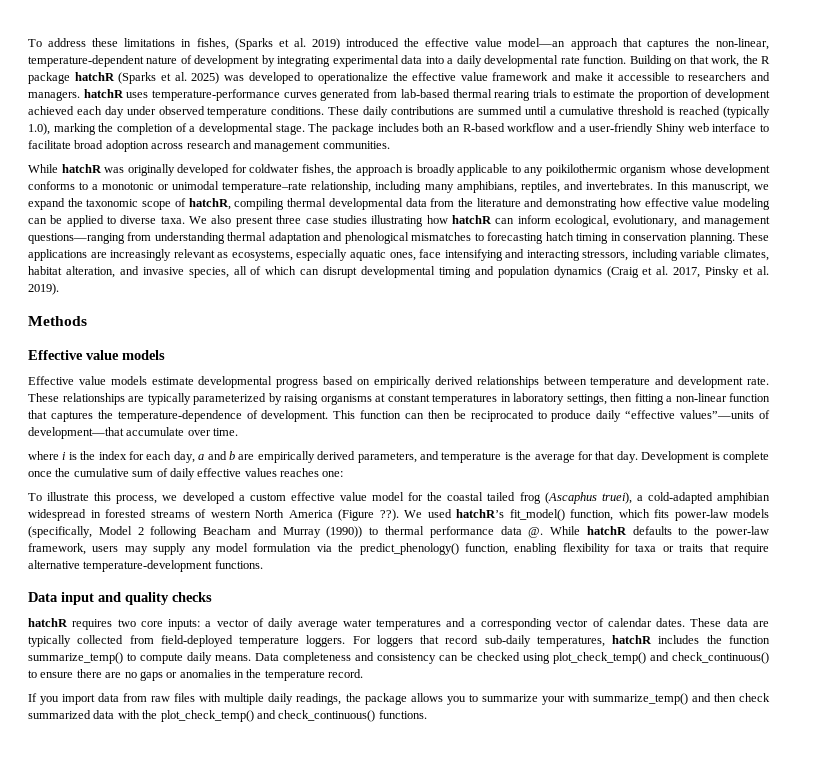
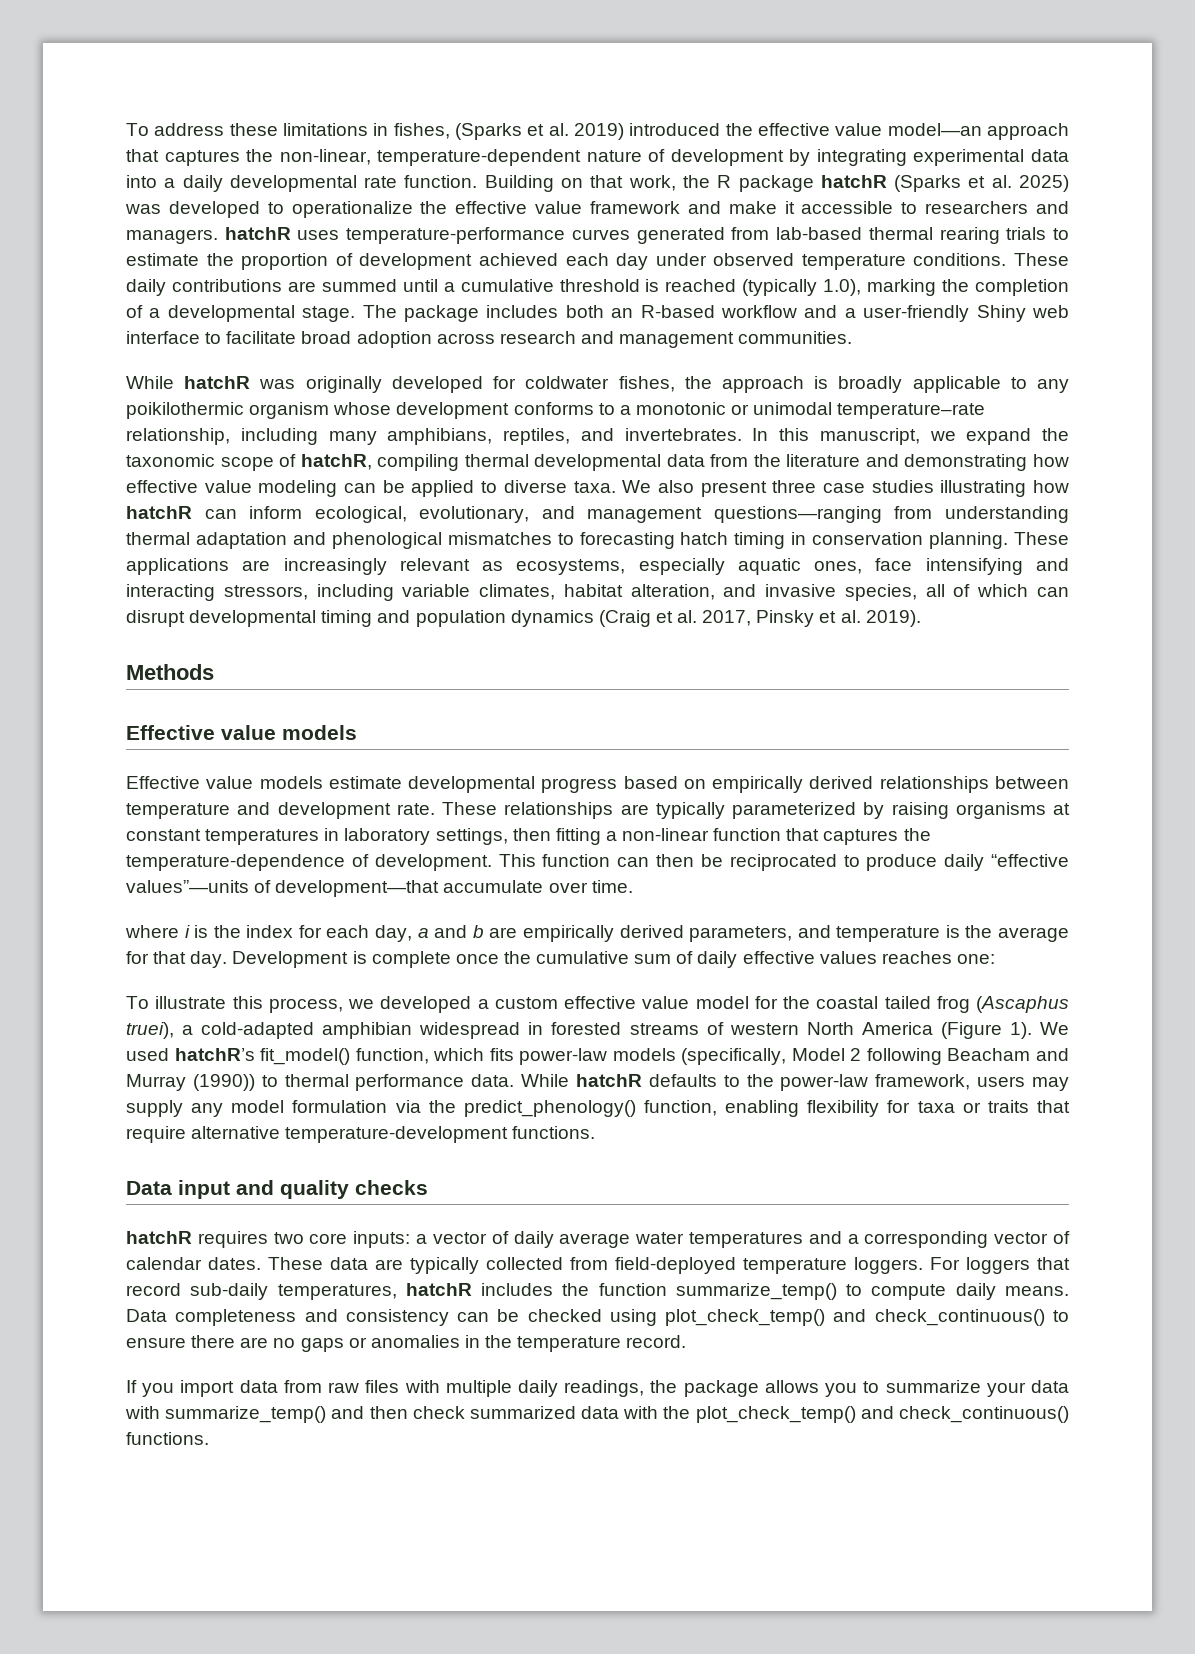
- To illustrate this process, we developed a custom effective value model for the coastal tailed frog (Ascaphus truei), a cold-adapted amphibian widespread in forested streams of western North America (Figure ??).
+ To illustrate this process, we developed a custom effective value model for the coastal tailed frog (Ascaphus truei), a cold-adapted amphibian widespread in forested streams of western North America (Figure 1).
- We used hatchR’s fit_model() function, which fits power-law models (specifically, Model 2 following Beacham and Murray (1990)) to thermal performance data @.
+ We used hatchR’s fit_model() function, which fits power-law models (specifically, Model 2 following Beacham and Murray (1990)) to thermal performance data.
- If you import data from raw files with multiple daily readings, the package allows you to summarize your with summarize_temp() and then check summarized data with the plot_check_temp() and check_continuous() functions.
+ If you import data from raw files with multiple daily readings, the package allows you to summarize your data with summarize_temp() and then check summarized data with the plot_check_temp() and check_continuous() functions.

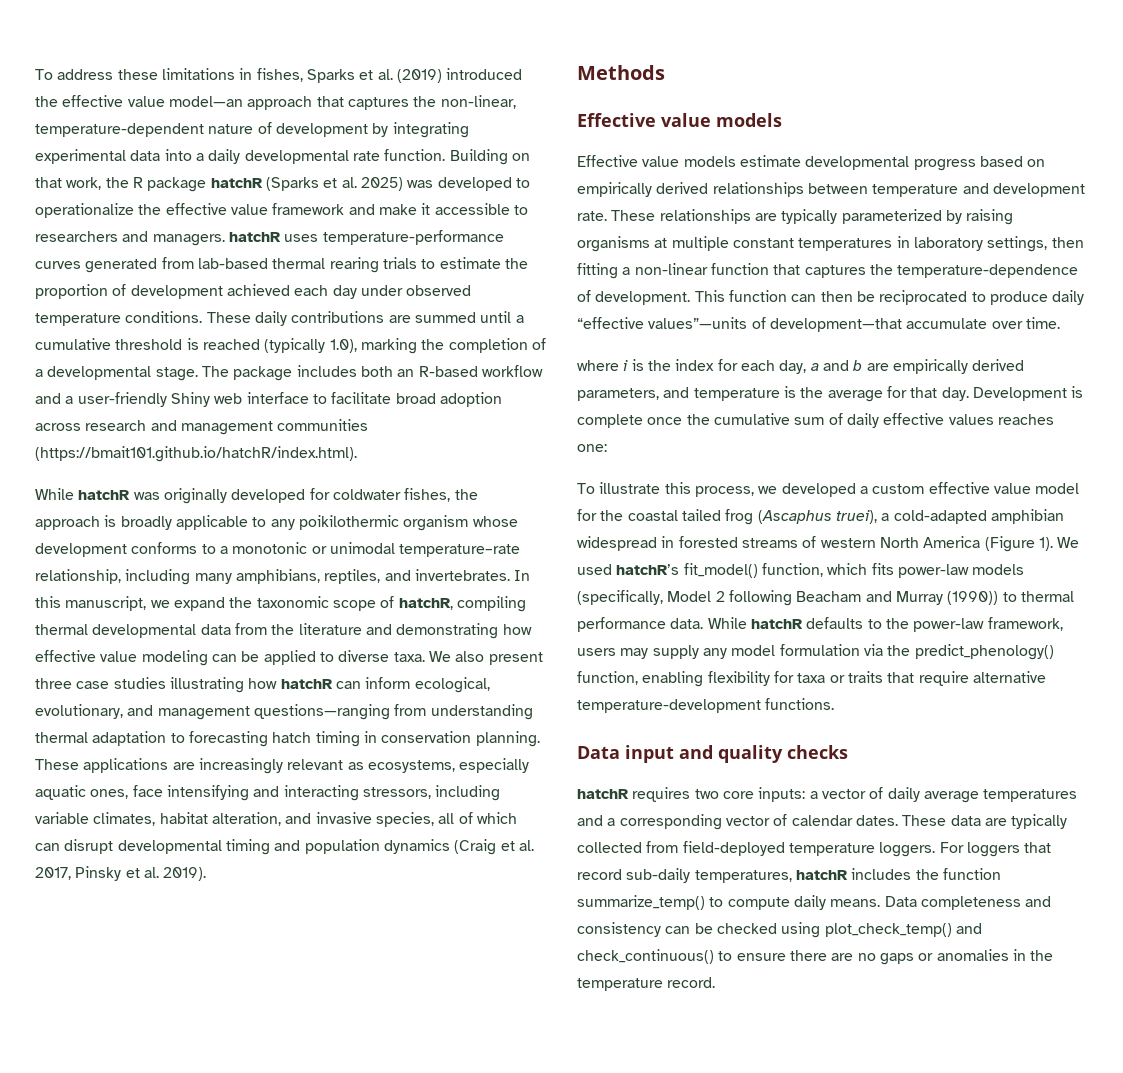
- To address these limitations in fishes, (Sparks et al. 2019) introduced the effective value model—an approach that captures the non-linear, temperature-dependent nature of development by integrating experimental data into a daily developmental rate function.
+ To address these limitations in fishes, Sparks et al. (2019) introduced the effective value model—an approach that captures the non-linear, temperature-dependent nature of development by integrating experimental data into a daily developmental rate function.
- The package includes both an R-based workflow and a user-friendly Shiny web interface to facilitate broad adoption across research and management communities.
+ The package includes both an R-based workflow and a user-friendly Shiny web interface to facilitate broad adoption across research and management communities (https://bmait101.github.io/hatchR/index.html).
- We also present three case studies illustrating how hatchR can inform ecological, evolutionary, and management questions—ranging from understanding thermal adaptation and phenological mismatches to forecasting hatch timing in conservation planning.
+ We also present three case studies illustrating how hatchR can inform ecological, evolutionary, and management questions—ranging from understanding thermal adaptation to forecasting hatch timing in conservation planning.
- These relationships are typically parameterized by raising organisms at constant temperatures in laboratory settings, then fitting a non-linear function that captures the temperature-dependence of development.
+ These relationships are typically parameterized by raising organisms at multiple constant temperatures in laboratory settings, then fitting a non-linear function that captures the temperature-dependence of development.
- hatchR requires two core inputs: a vector of daily average water temperatures and a corresponding vector of calendar dates.
+ hatchR requires two core inputs: a vector of daily average temperatures and a corresponding vector of calendar dates.
- If you import data from raw files with multiple daily readings, the package allows you to summarize your data with summarize_temp() and then check summarized data with the plot_check_temp() and check_continuous() functions.

